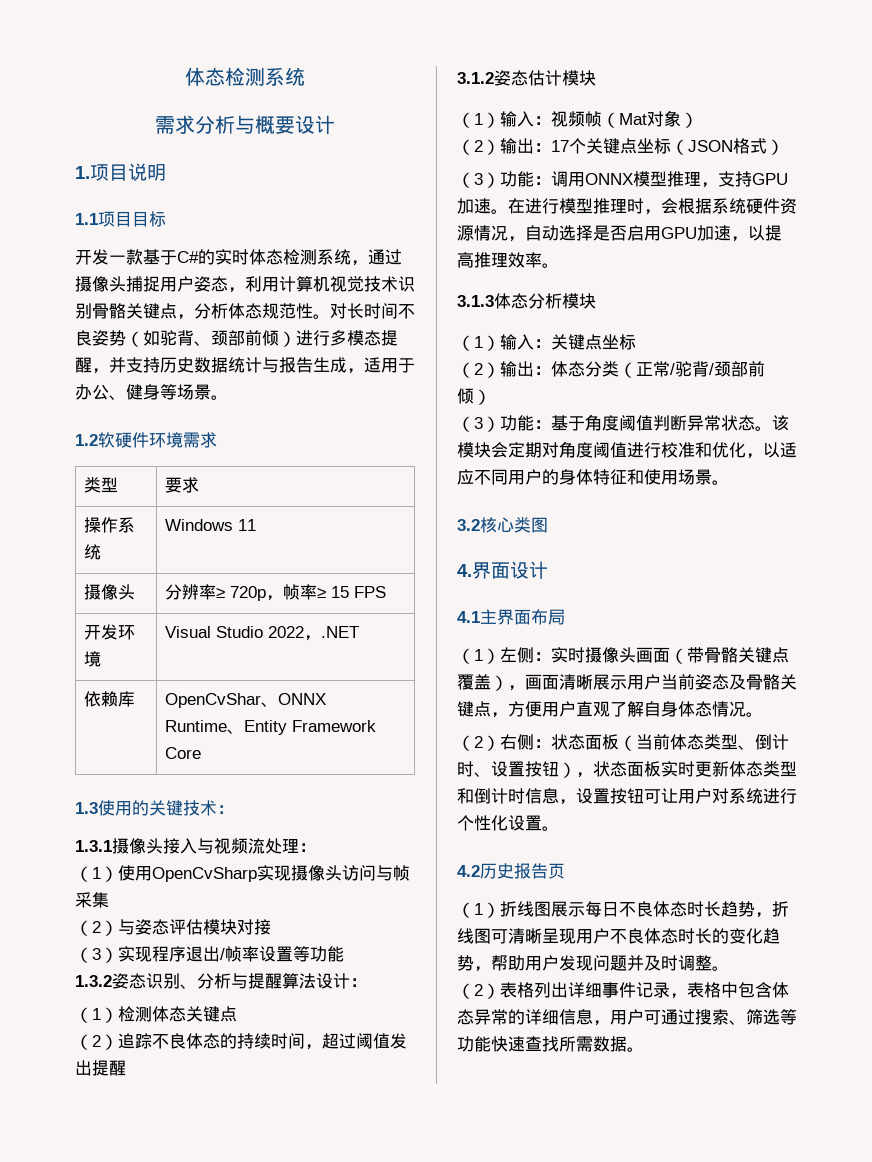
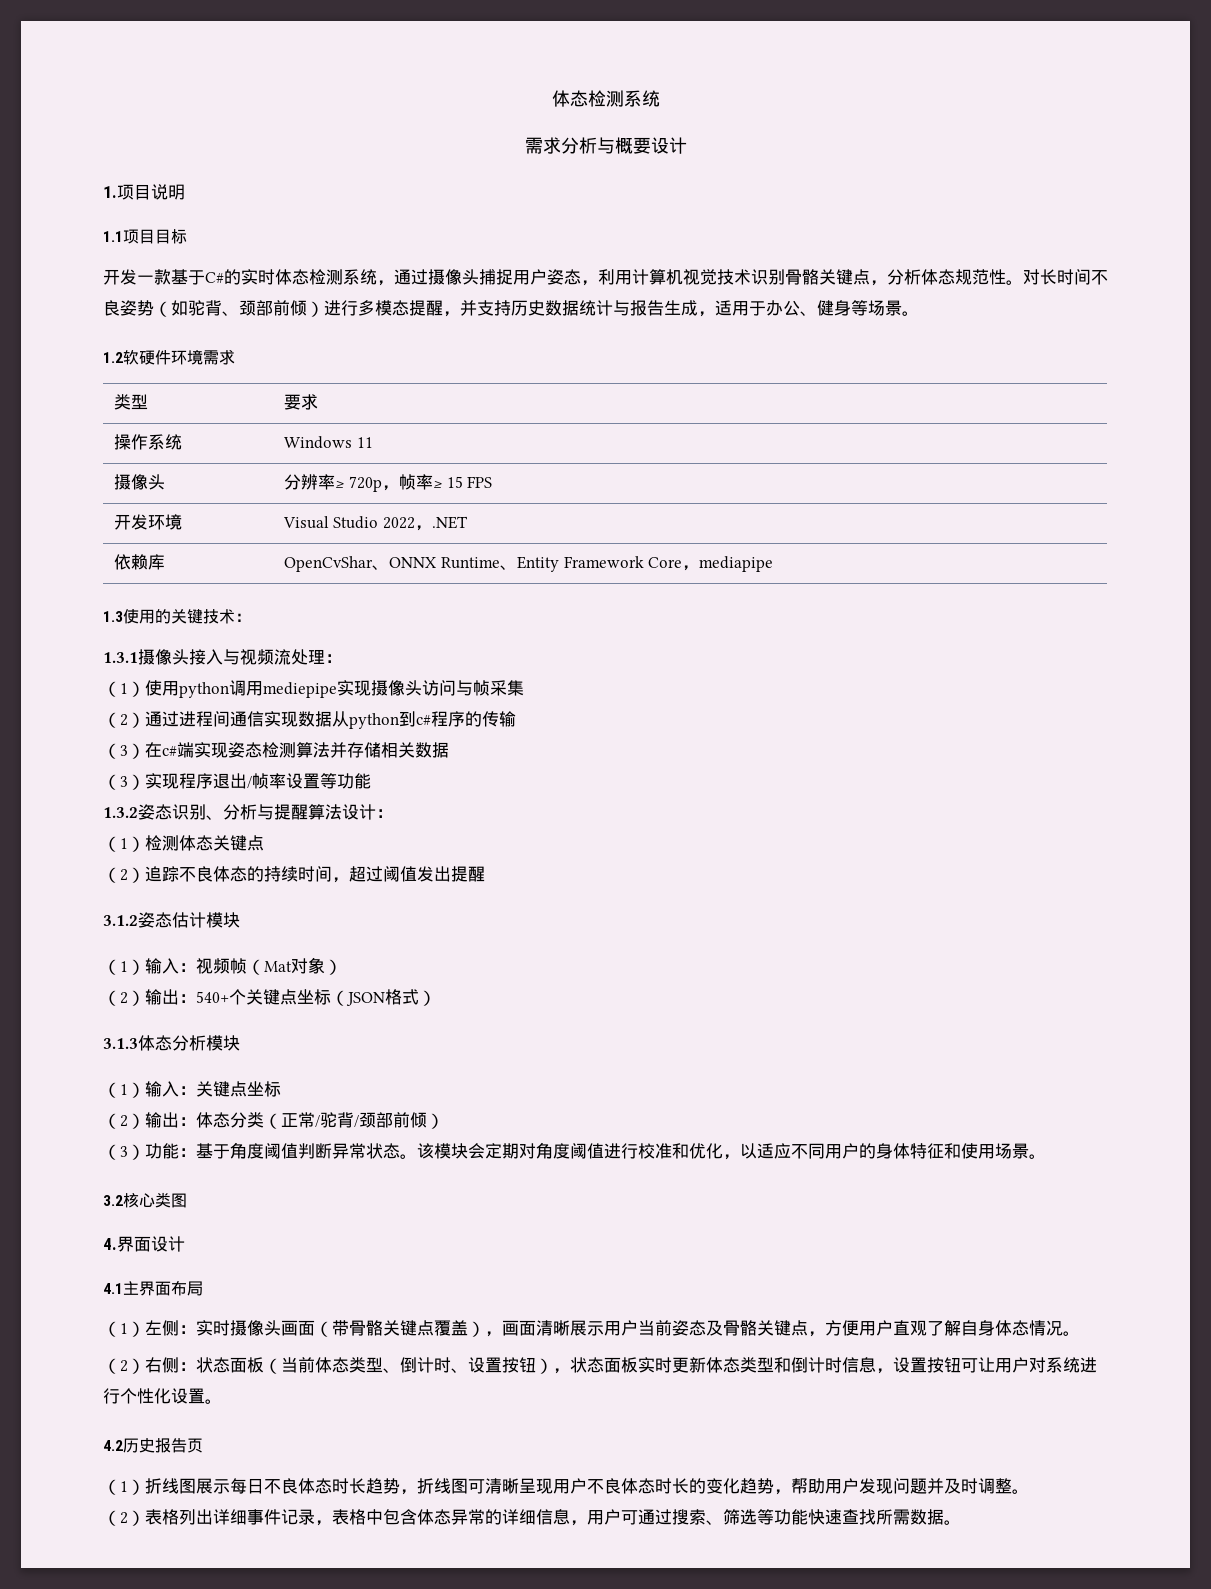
- 依赖库 | OpenCvShar、ONNX Runtime、Entity Framework Core
+ 依赖库 | OpenCvShar、ONNX Runtime、Entity Framework Core，mediapipe
- （1）使用OpenCvSharp实现摄像头访问与帧采集
+ （1）使用python调用mediepipe实现摄像头访问与帧采集
- （2）与姿态评估模块对接
+ （2）通过进程间通信实现数据从python到c#程序的传输
+ （3）在c#端实现姿态检测算法并存储相关数据
- （2）输出：17个关键点坐标（JSON格式）
+ （2）输出：540+个关键点坐标（JSON格式）
- （3）功能：调用ONNX模型推理，支持GPU加速。在进行模型推理时，会根据系统硬件资源情况，自动选择是否启用GPU加速，以提高推理效率。

